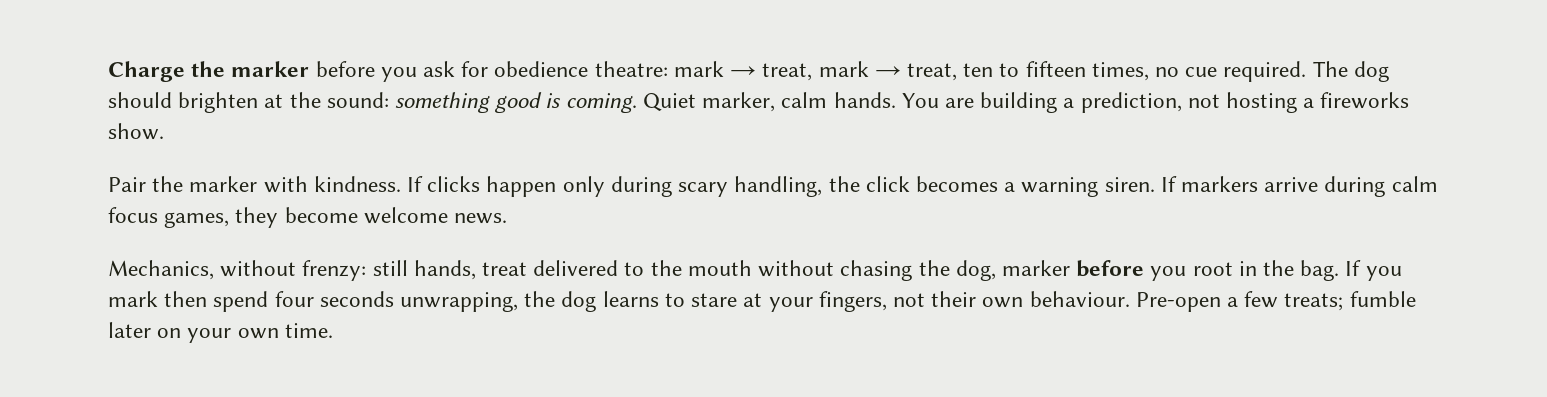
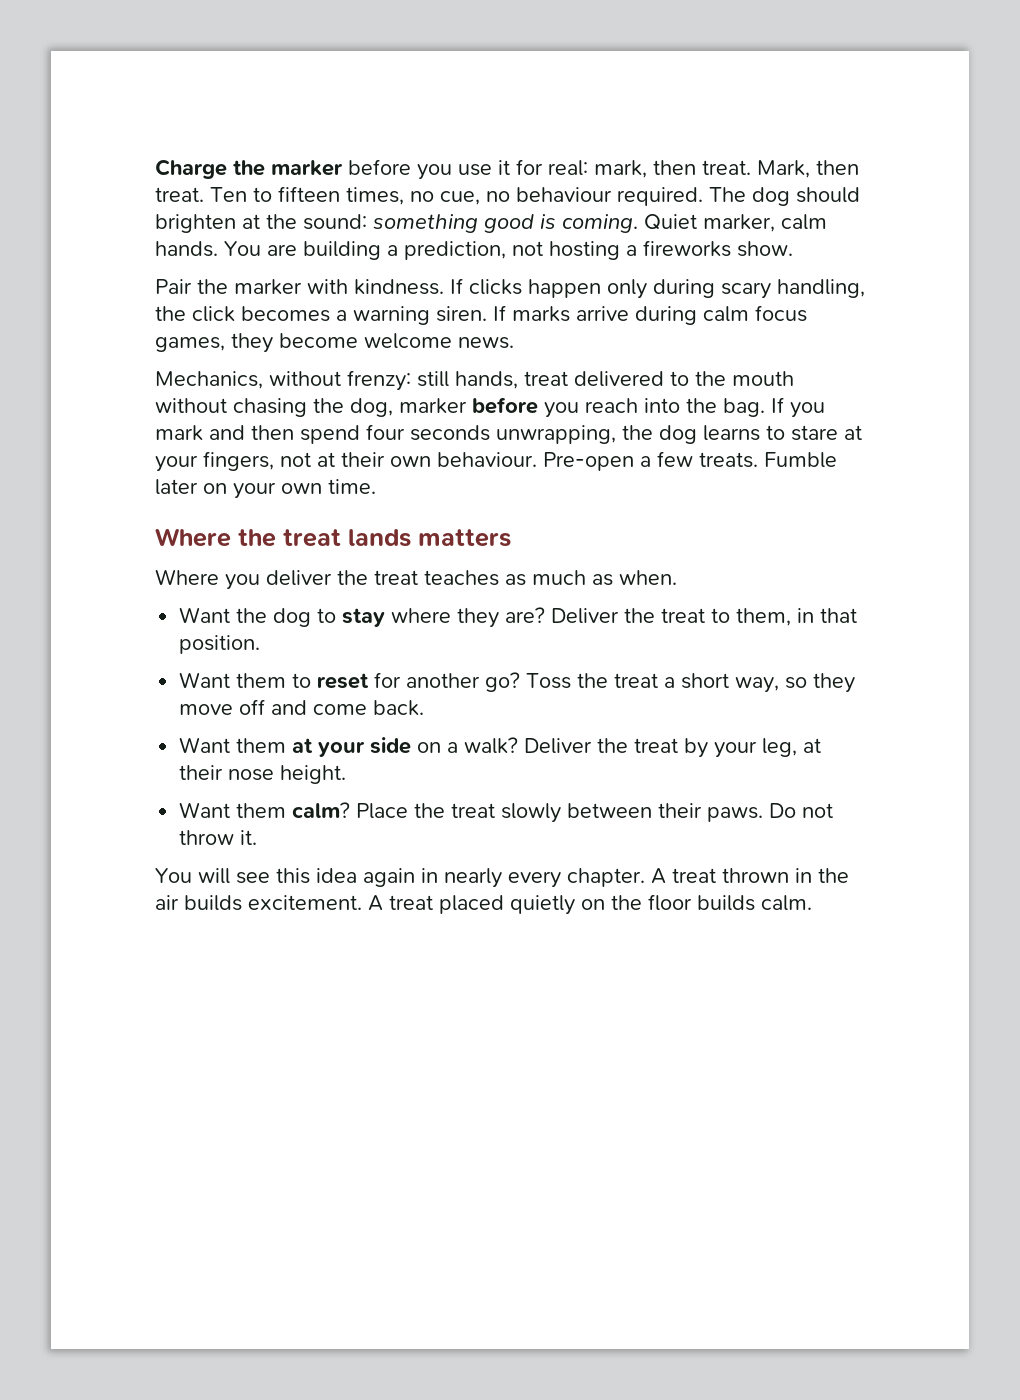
- Charge the marker before you ask for obedience theatre: mark → treat, mark → treat, ten to fifteen times, no cue required.
+ Charge the marker before you use it for real: mark, then treat. Mark, then treat. Ten to fifteen times, no cue, no behaviour required.
- If markers arrive during calm focus games, they become welcome news.
+ If marks arrive during calm focus games, they become welcome news.
- Mechanics, without frenzy: still hands, treat delivered to the mouth without chasing the dog, marker before you root in the bag.
+ Mechanics, without frenzy: still hands, treat delivered to the mouth without chasing the dog, marker before you reach into the bag.
- If you mark then spend four seconds unwrapping, the dog learns to stare at your fingers, not their own behaviour.
+ If you mark and then spend four seconds unwrapping, the dog learns to stare at your fingers, not at their own behaviour.
- Pre-open a few treats; fumble later on your own time.
+ Pre-open a few treats. Fumble later on your own time.
+ Where the treat lands matters
+ Where you deliver the treat teaches as much as when.
+ Want the dog to stay where they are? Deliver the treat to them, in that position.
+ Want them to reset for another go? Toss the treat a short way, so they move off and come back.
+ Want them at your side on a walk? Deliver the treat by your leg, at their nose height.
+ Want them calm? Place the treat slowly between their paws. Do not throw it.
+ You will see this idea again in nearly every chapter. A treat thrown in the air builds excitement. A treat placed quietly on the floor builds calm.

